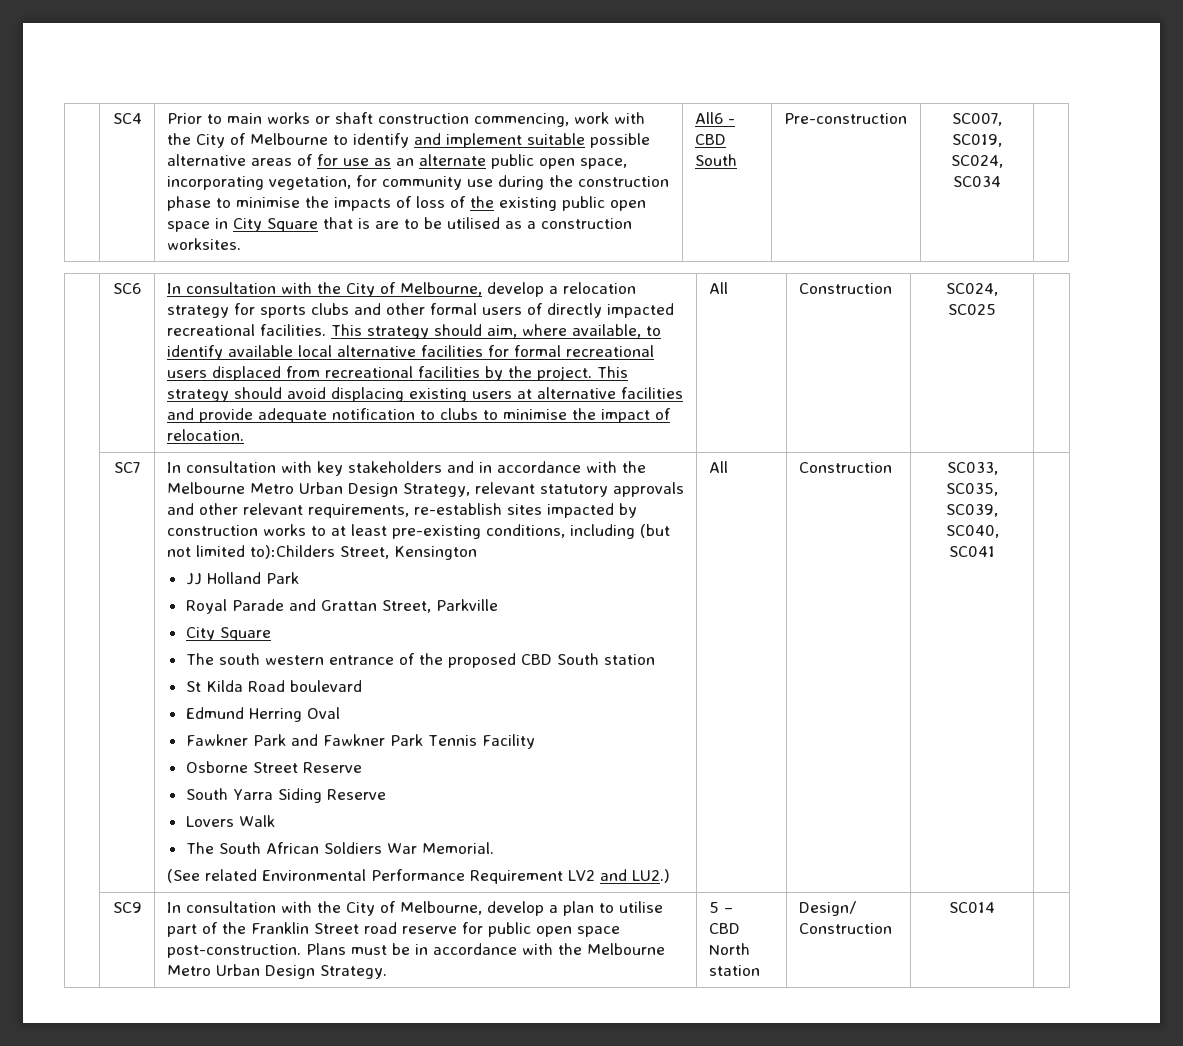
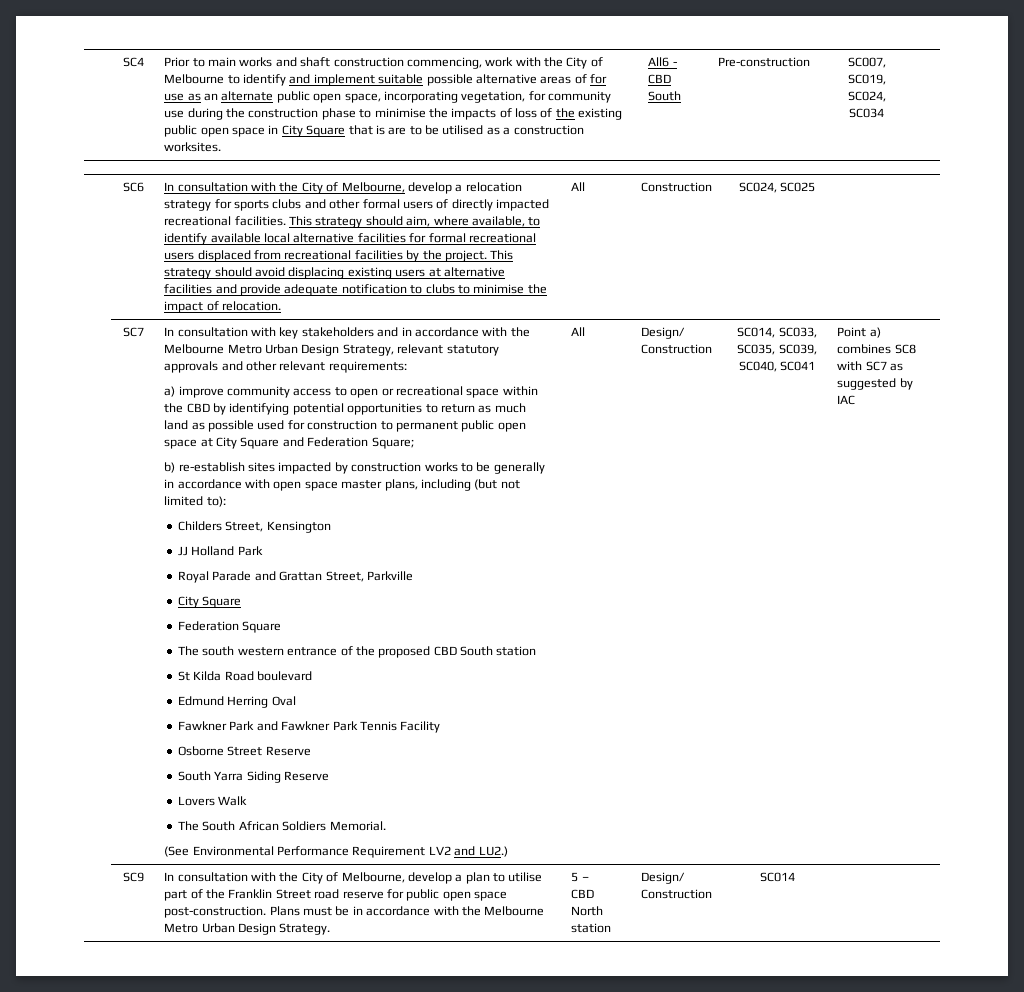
- Prior to main works or shaft construction commencing, work with the City of Melbourne to identify and implement suitable possible alternative areas of for use as an alternate public open space, incorporating vegetation, for community use during the construction phase to minimise the impacts of loss of the existing public open space in City Square that is are to be utilised as a construction worksites.
+ Prior to main works and shaft construction commencing, work with the City of Melbourne to identify and implement suitable possible alternative areas of for use as an alternate public open space, incorporating vegetation, for community use during the construction phase to minimise the impacts of loss of the existing public open space in City Square that is are to be utilised as a construction worksites.
- In consultation with key stakeholders and in accordance with the Melbourne Metro Urban Design Strategy, relevant statutory approvals and other relevant requirements, re-establish sites impacted by construction works to at least pre-existing conditions, including (but not limited to):Childers Street, Kensington
+ In consultation with key stakeholders and in accordance with the Melbourne Metro Urban Design Strategy, relevant statutory approvals and other relevant requirements:
+ a) improve community access to open or recreational space within the CBD by identifying potential opportunities to return as much land as possible used for construction to permanent public open space at City Square and Federation Square;
+ b) re-establish sites impacted by construction works to be generally in accordance with open space master plans, including (but not limited to):
+ Childers Street, Kensington
+ Federation Square
- The South African Soldiers War Memorial.
+ The South African Soldiers Memorial.
- (See related Environmental Performance Requirement LV2 and LU2.)
+ (See Environmental Performance Requirement LV2 and LU2.)
- Construction | SC033, SC035, SC039, SC040, SC041
+ Design/ Construction | SC014, SC033, SC035, SC039, SC040, SC041
+ Point a) combines SC8 with SC7 as suggested by IAC

